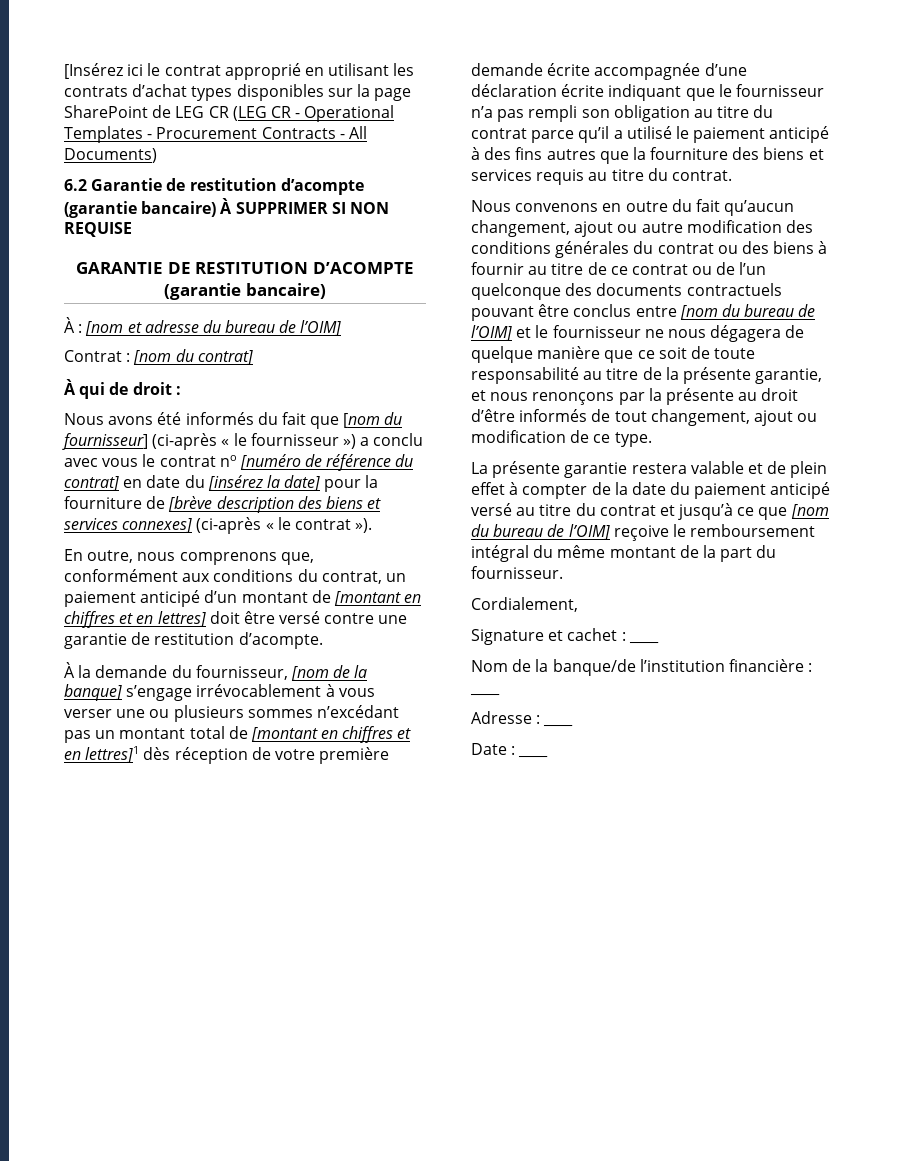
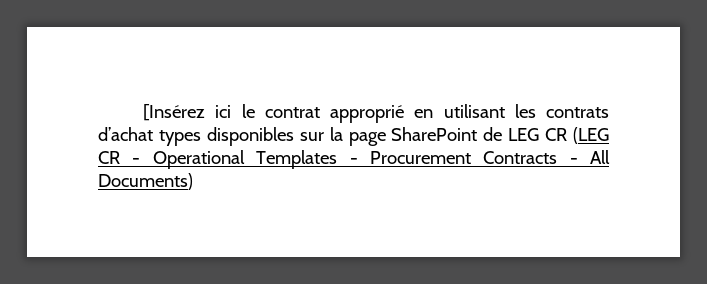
- 6.2 Garantie de restitution d’acompte (garantie bancaire) À SUPPRIMER SI NON REQUISE
- GARANTIE DE RESTITUTION D’ACOMPTE (garantie bancaire)
- À : [nom et adresse du bureau de l’OIM]
- Contrat : [nom du contrat]
- À qui de droit :
- Nous avons été informés du fait que [nom du fournisseur] (ci-après « le fournisseur ») a conclu avec vous le contrat no [numéro de référence du contrat] en date du [insérez la date] pour la fourniture de [brève description des biens et services connexes] (ci-après « le contrat »).
- En outre, nous comprenons que, conformément aux conditions du contrat, un paiement anticipé d’un montant de [montant en chiffres et en lettres] doit être versé contre une garantie de restitution d’acompte.
- À la demande du fournisseur, [nom de la banque] s’engage irrévocablement à vous verser une ou plusieurs sommes n’excédant pas un montant total de [montant en chiffres et en lettres]1 dès réception de votre première demande écrite accompagnée d’une déclaration écrite indiquant que le fournisseur n’a pas rempli son obligation au titre du contrat parce qu’il a utilisé le paiement anticipé à des fins autres que la fourniture des biens et services requis au titre du contrat.
- Nous convenons en outre du fait qu’aucun changement, ajout ou autre modification des conditions générales du contrat ou des biens à fournir au titre de ce contrat ou de l’un quelconque des documents contractuels pouvant être conclus entre [nom du bureau de l’OIM] et le fournisseur ne nous dégagera de quelque manière que ce soit de toute responsabilité au titre de la présente garantie, et nous renonçons par la présente au droit d’être informés de tout changement, ajout ou modification de ce type.
- La présente garantie restera valable et de plein effet à compter de la date du paiement anticipé versé au titre du contrat et jusqu’à ce que [nom du bureau de l’OIM] reçoive le remboursement intégral du même montant de la part du fournisseur.
- Cordialement,
- Signature et cachet : ____
- Nom de la banque/de l’institution financière : ____
- Adresse : ____
- Date : ____

